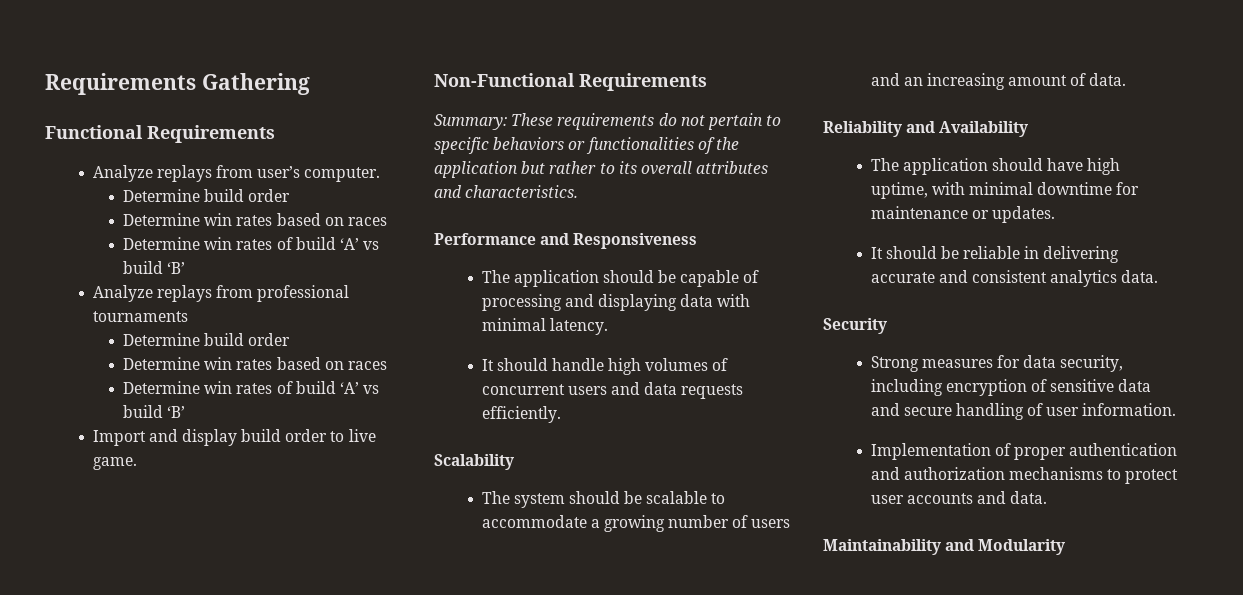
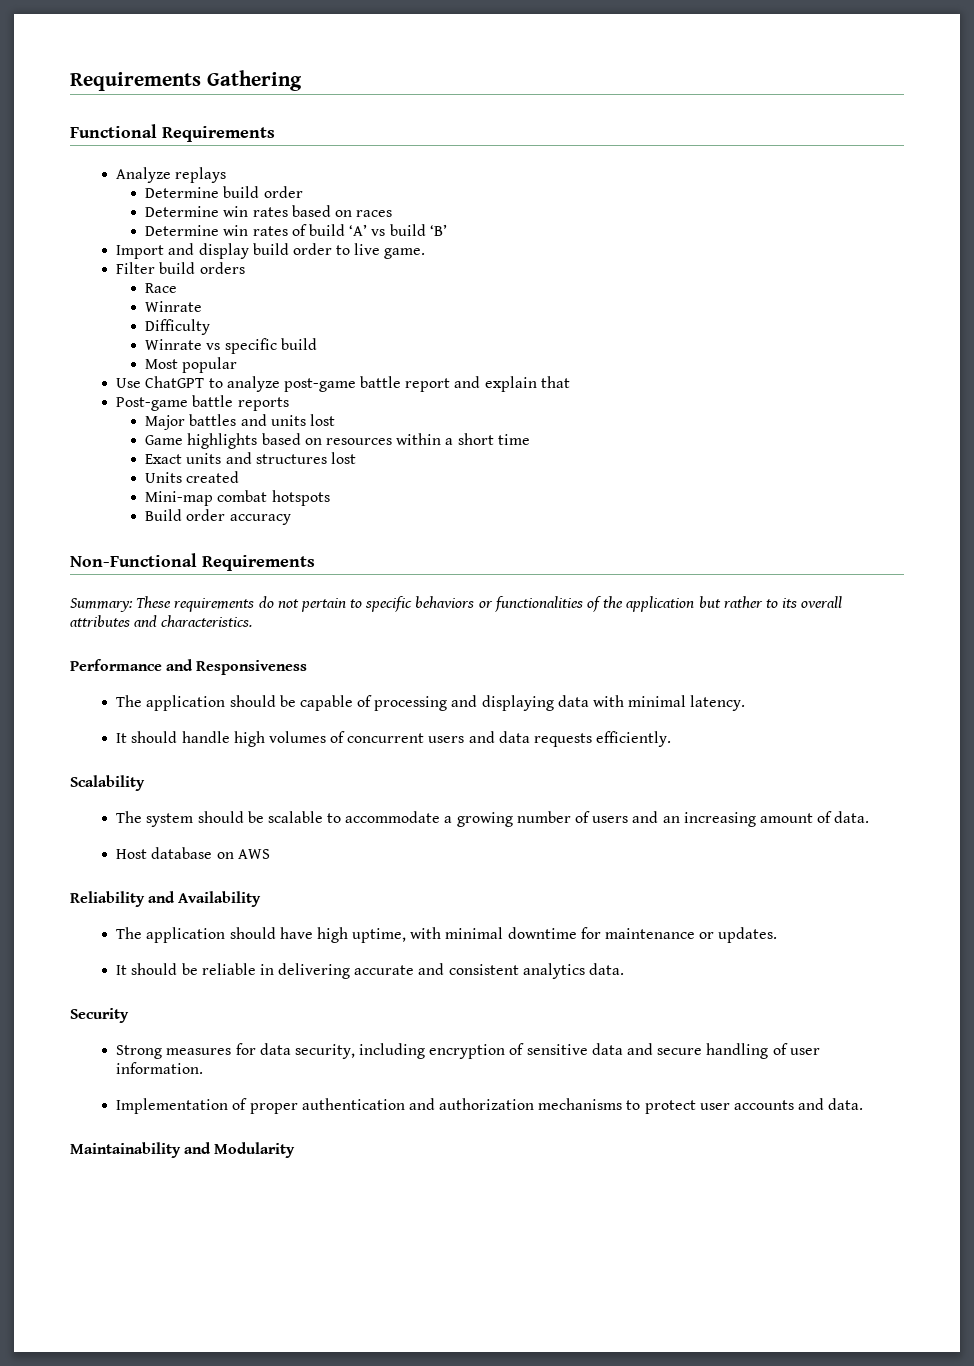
- Analyze replays from user’s computer.
- Determine build order
- Determine win rates based on races
- Determine win rates of build ‘A’ vs build ‘B’
- Analyze replays from professional tournaments
+ Analyze replays
+ Filter build orders
+ Race
+ Winrate
+ Difficulty
+ Winrate vs specific build
+ Most popular
+ Use ChatGPT to analyze post-game battle report and explain that
+ Post-game battle reports
+ Major battles and units lost
+ Game highlights based on resources within a short time
+ Exact units and structures lost
+ Units created
+ Mini-map combat hotspots
+ Build order accuracy
+ Host database on AWS

